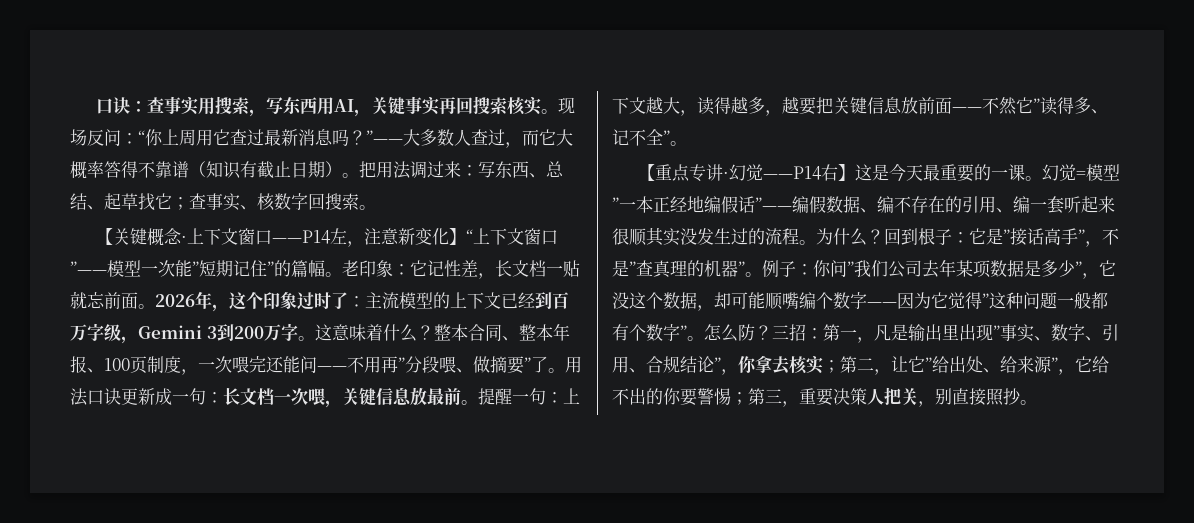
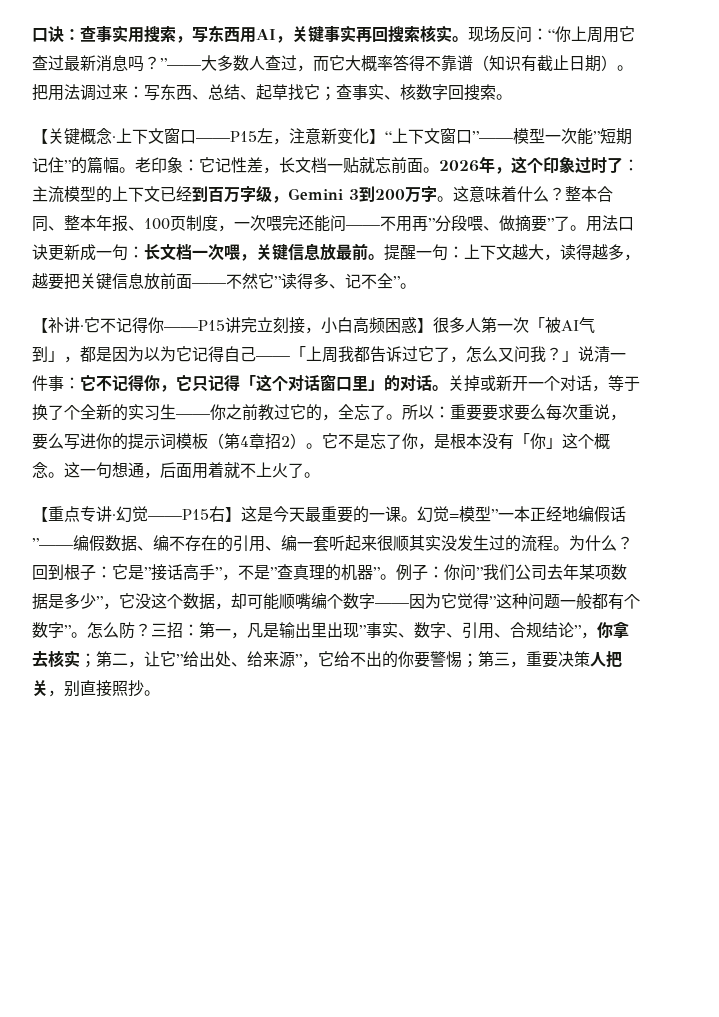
- 【关键概念·上下文窗口——P14左，注意新变化】“上下文窗口”——模型一次能”短期记住”的篇幅。
+ 【关键概念·上下文窗口——P15左，注意新变化】“上下文窗口”——模型一次能”短期记住”的篇幅。
+ 【补讲·它不记得你——P15讲完立刻接，小白高频困惑】很多人第一次「被AI气到」，都是因为以为它记得自己——「上周我都告诉过它了，怎么又问我？」说清一件事：它不记得你，它只记得「这个对话窗口里」的对话。关掉或新开一个对话，等于换了个全新的实习生——你之前教过它的，全忘了。所以：重要要求要么每次重说，要么写进你的提示词模板（第4章招2）。它不是忘了你，是根本没有「你」这个概念。这一句想通，后面用着就不上火了。
- 【重点专讲·幻觉——P14右】这是今天最重要的一课。
+ 【重点专讲·幻觉——P15右】这是今天最重要的一课。

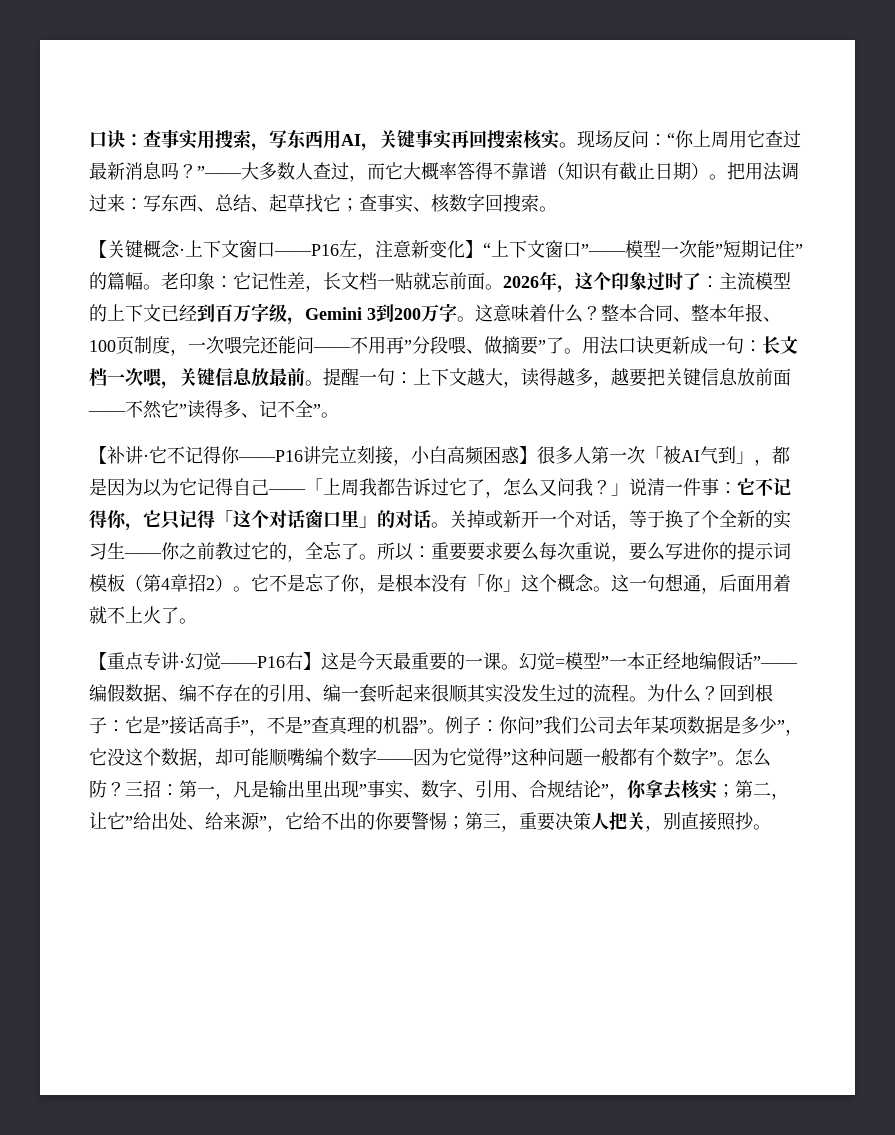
- 【关键概念·上下文窗口——P15左，注意新变化】“上下文窗口”——模型一次能”短期记住”的篇幅。
+ 【关键概念·上下文窗口——P16左，注意新变化】“上下文窗口”——模型一次能”短期记住”的篇幅。
- 【补讲·它不记得你——P15讲完立刻接，小白高频困惑】很多人第一次「被AI气到」，都是因为以为它记得自己——「上周我都告诉过它了，怎么又问我？」说清一件事：它不记得你，它只记得「这个对话窗口里」的对话。
+ 【补讲·它不记得你——P16讲完立刻接，小白高频困惑】很多人第一次「被AI气到」，都是因为以为它记得自己——「上周我都告诉过它了，怎么又问我？」说清一件事：它不记得你，它只记得「这个对话窗口里」的对话。
- 【重点专讲·幻觉——P15右】这是今天最重要的一课。
+ 【重点专讲·幻觉——P16右】这是今天最重要的一课。

